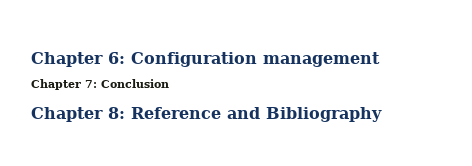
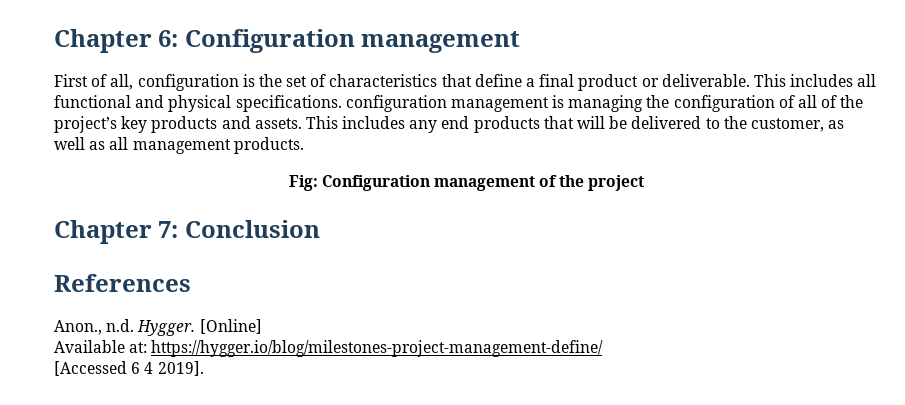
+ First of all, configuration is the set of characteristics that define a final product or deliverable. This includes all functional and physical specifications. configuration management is managing the configuration of all of the project’s key products and assets. This includes any end products that will be delivered to the customer, as well as all management products.
+ Fig: Configuration management of the project
  Chapter 7: Conclusion
- Chapter 8: Reference and Bibliography
+ References
+ Anon., n.d. Hygger. [Online]
+ Available at: https://hygger.io/blog/milestones-project-management-define/
+ [Accessed 6 4 2019].

